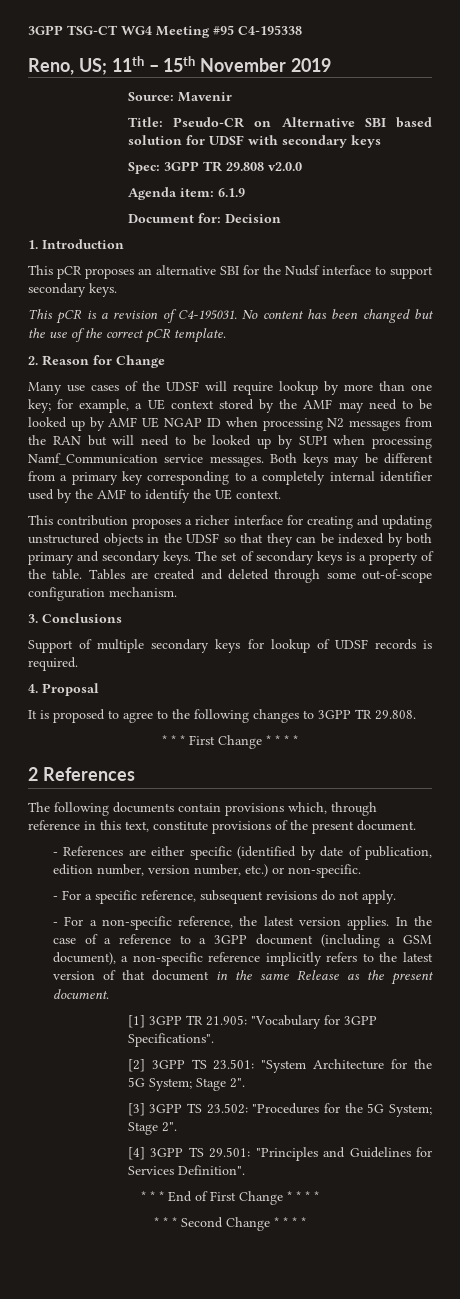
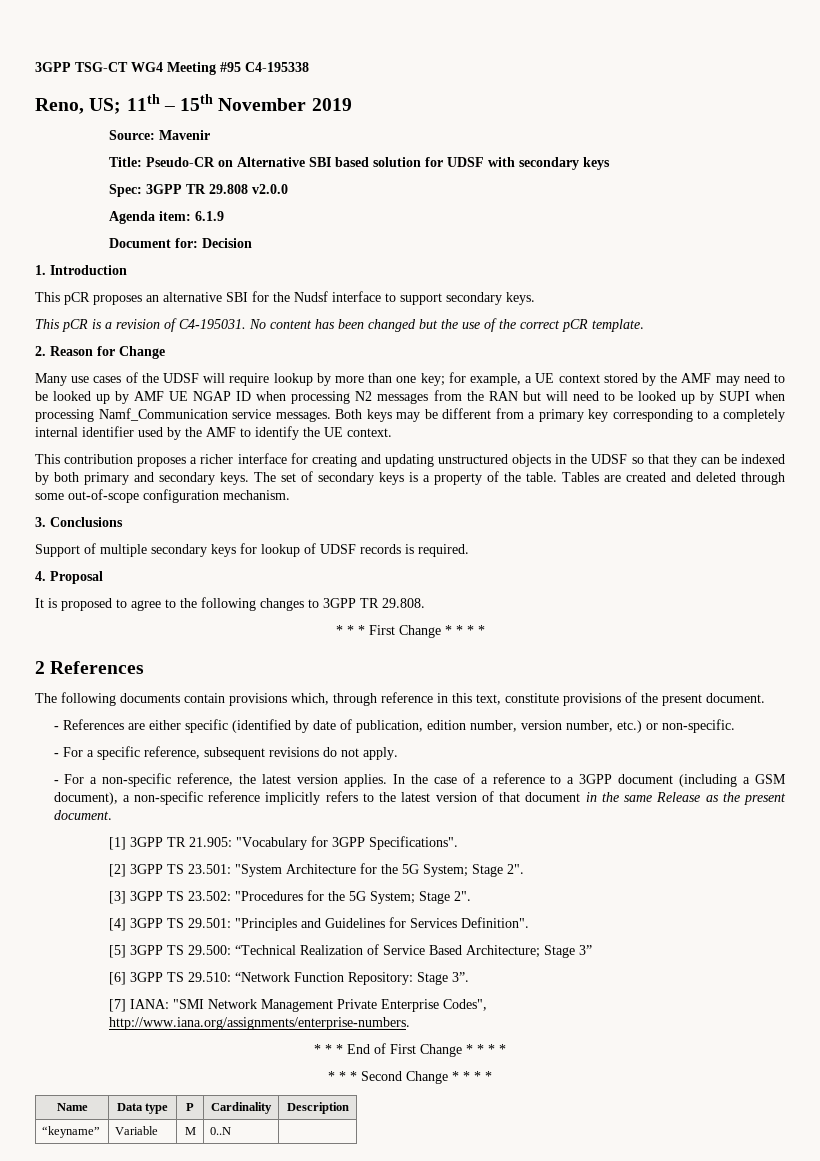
+ [5] 3GPP TS 29.500: “Technical Realization of Service Based Architecture; Stage 3”
+ [6] 3GPP TS 29.510: “Network Function Repository: Stage 3”.
+ [7] IANA: "SMI Network Management Private Enterprise Codes", http://www.iana.org/assignments/enterprise-numbers.
+ Name | Data type | P | Cardinality | Description
+ “keyname” | Variable | M | 0..N |

